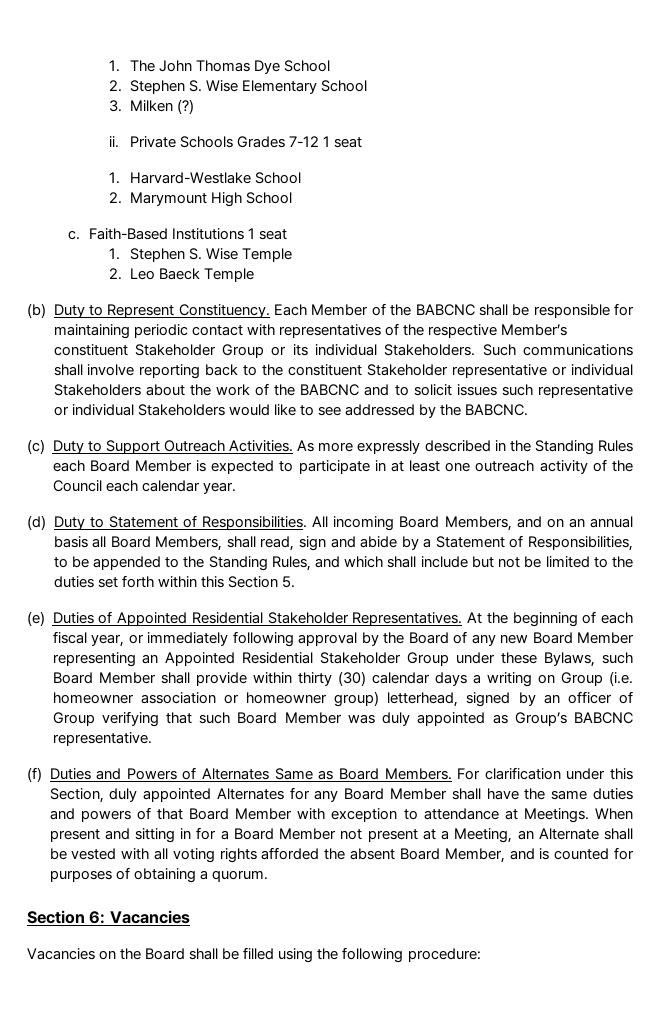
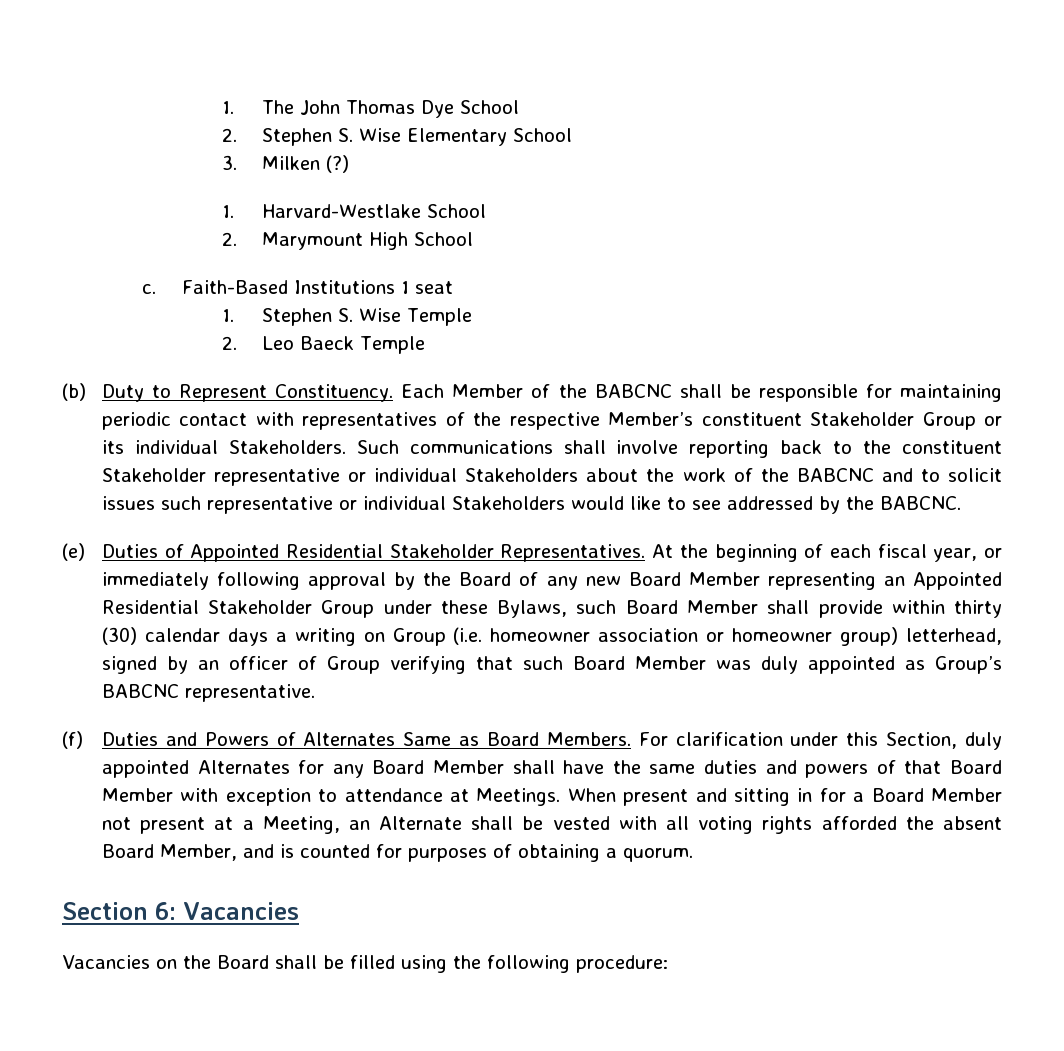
- ii. Private Schools Grades 7-12 1 seat
- (c) Duty to Support Outreach Activities. As more expressly described in the Standing Rules each Board Member is expected to participate in at least one outreach activity of the Council each calendar year.
- (d) Duty to Statement of Responsibilities. All incoming Board Members, and on an annual basis all Board Members, shall read, sign and abide by a Statement of Responsibilities, to be appended to the Standing Rules, and which shall include but not be limited to the duties set forth within this Section 5.

